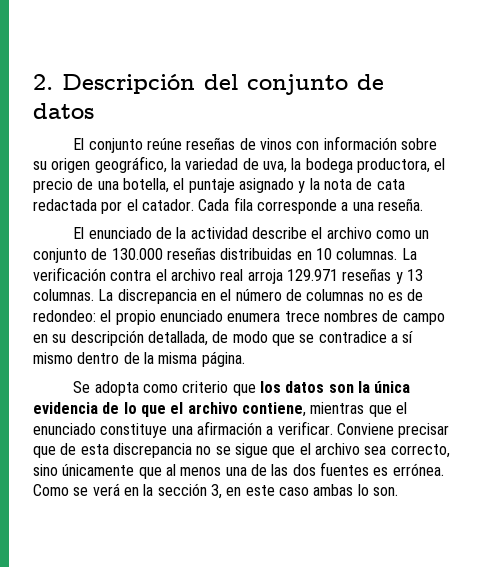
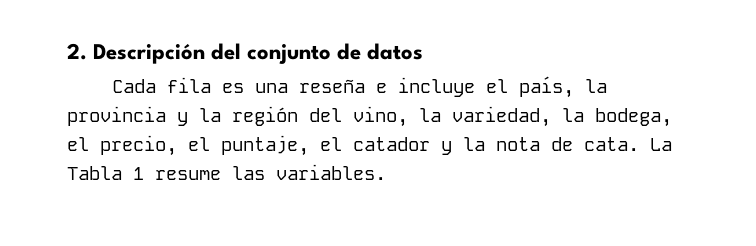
- El conjunto reúne reseñas de vinos con información sobre su origen geográfico, la variedad de uva, la bodega productora, el precio de una botella, el puntaje asignado y la nota de cata redactada por el catador. Cada fila corresponde a una reseña.
- El enunciado de la actividad describe el archivo como un conjunto de 130.000 reseñas distribuidas en 10 columnas. La verificación contra el archivo real arroja 129.971 reseñas y 13 columnas. La discrepancia en el número de columnas no es de redondeo: el propio enunciado enumera trece nombres de campo en su descripción detallada, de modo que se contradice a sí mismo dentro de la misma página.
- Se adopta como criterio que los datos son la única evidencia de lo que el archivo contiene, mientras que el enunciado constituye una afirmación a verificar. Conviene precisar que de esta discrepancia no se sigue que el archivo sea correcto, sino únicamente que al menos una de las dos fuentes es errónea. Como se verá en la sección 3, en este caso ambas lo son.
+ Cada fila es una reseña e incluye el país, la provincia y la región del vino, la variedad, la bodega, el precio, el puntaje, el catador y la nota de cata. La Tabla 1 resume las variables.

